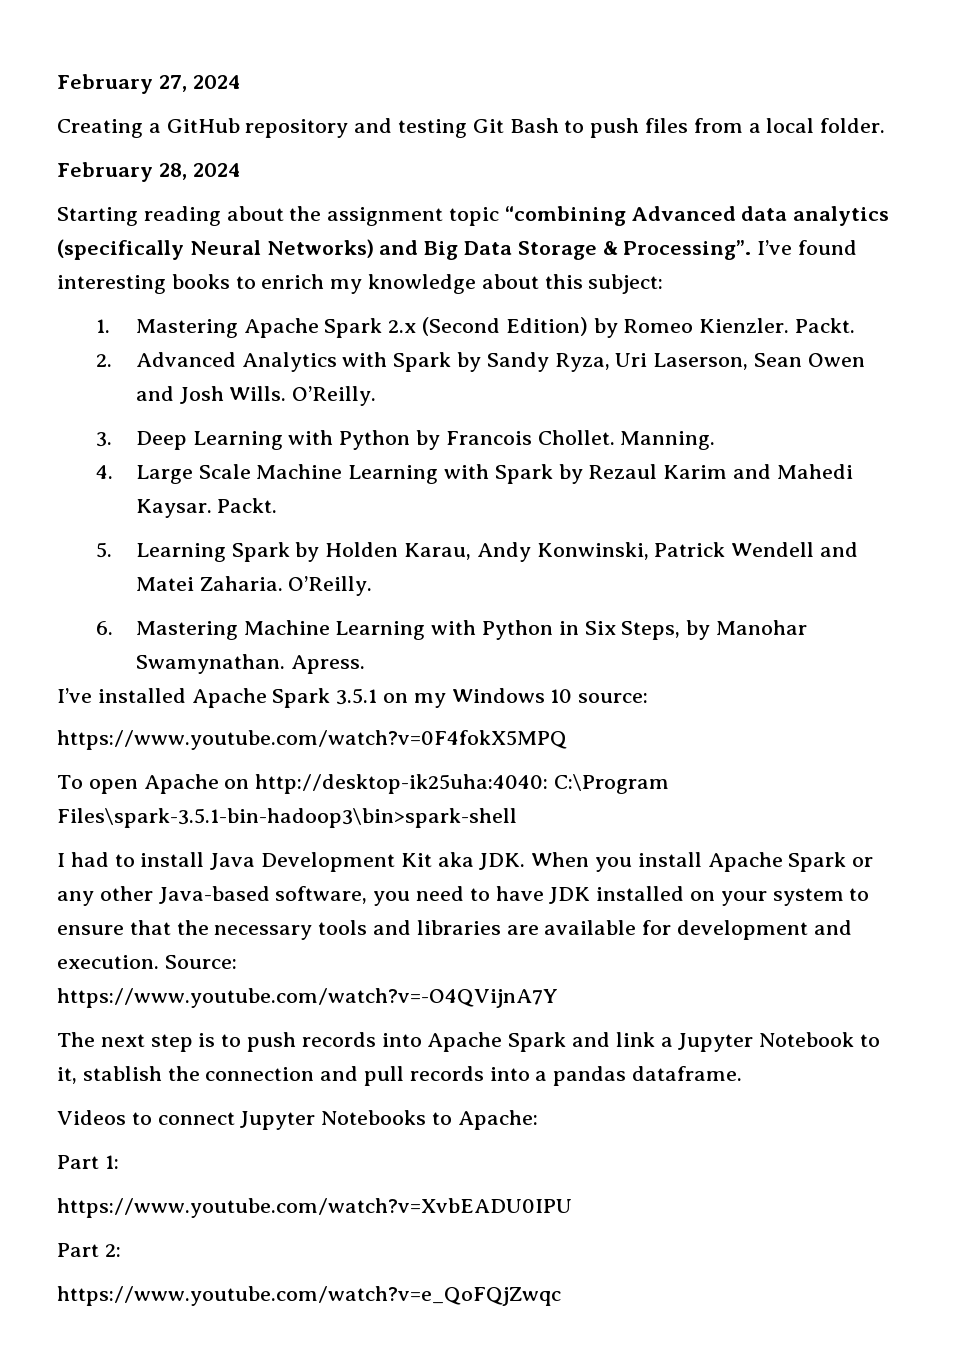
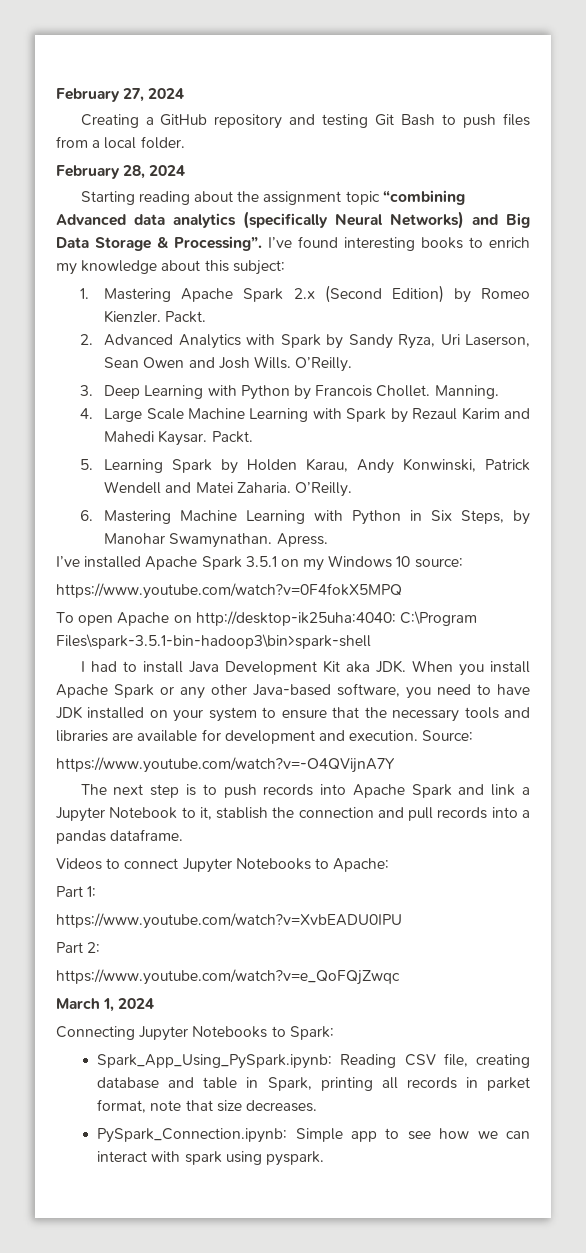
+ March 1, 2024
+ Connecting Jupyter Notebooks to Spark:
+ Spark_App_Using_PySpark.ipynb: Reading CSV file, creating database and table in Spark, printing all records in parket format, note that size decreases.
+ PySpark_Connection.ipynb: Simple app to see how we can interact with spark using pyspark.

